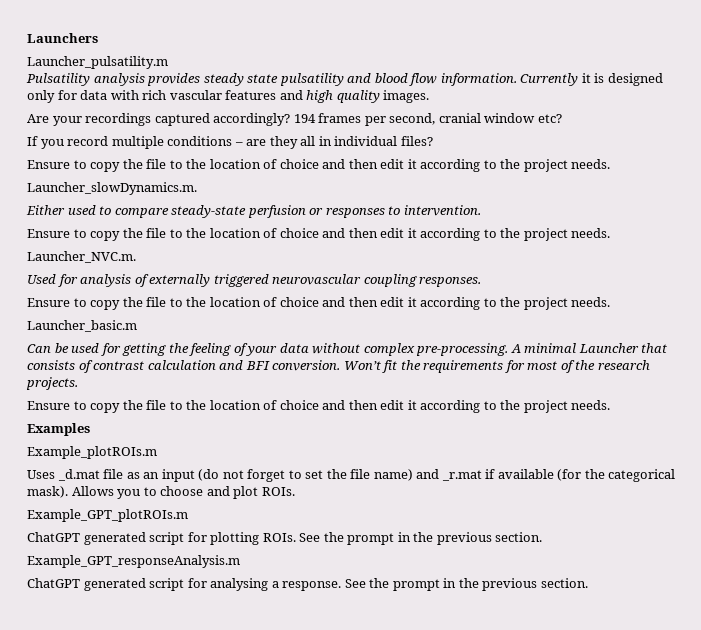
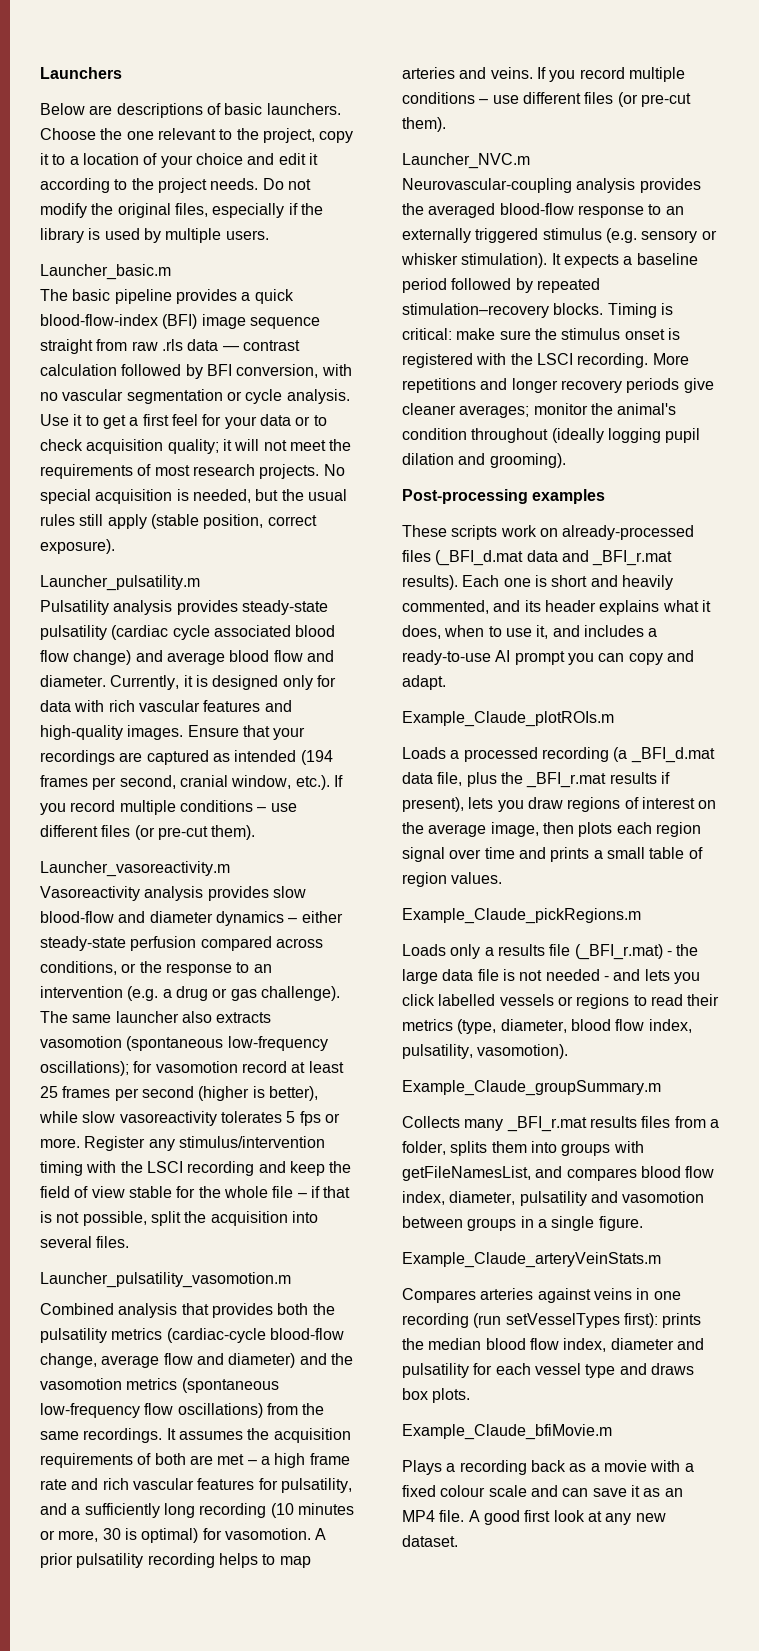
+ Below are descriptions of basic launchers. Choose the one relevant to the project, copy it to a location of your choice and edit it according to the project needs. Do not modify the original files, especially if the library is used by multiple users.
+ Launcher_basic.m
+ The basic pipeline provides a quick blood-flow-index (BFI) image sequence straight from raw .rls data — contrast calculation followed by BFI conversion, with no vascular segmentation or cycle analysis. Use it to get a first feel for your data or to check acquisition quality; it will not meet the requirements of most research projects. No special acquisition is needed, but the usual rules still apply (stable position, correct exposure).
  Launcher_pulsatility.m
- Pulsatility analysis provides steady state pulsatility and blood flow information. Currently it is designed only for data with rich vascular features and high quality images.
- Are your recordings captured accordingly? 194 frames per second, cranial window etc?
- If you record multiple conditions – are they all in individual files?
- Ensure to copy the file to the location of choice and then edit it according to the project needs.
- Launcher_slowDynamics.m.
- Either used to compare steady-state perfusion or responses to intervention.
- Ensure to copy the file to the location of choice and then edit it according to the project needs.
- Launcher_NVC.m.
- Used for analysis of externally triggered neurovascular coupling responses.
- Ensure to copy the file to the location of choice and then edit it according to the project needs.
- Launcher_basic.m
- Can be used for getting the feeling of your data without complex pre-processing. A minimal Launcher that consists of contrast calculation and BFI conversion. Won’t fit the requirements for most of the research projects.
- Ensure to copy the file to the location of choice and then edit it according to the project needs.
- Examples
- Example_plotROIs.m
- Uses _d.mat file as an input (do not forget to set the file name) and _r.mat if available (for the categorical mask). Allows you to choose and plot ROIs.
- Example_GPT_plotROIs.m
- ChatGPT generated script for plotting ROIs. See the prompt in the previous section.
- Example_GPT_responseAnalysis.m
- ChatGPT generated script for analysing a response. See the prompt in the previous section.
+ Pulsatility analysis provides steady-state pulsatility (cardiac cycle associated blood flow change) and average blood flow and diameter. Currently, it is designed only for data with rich vascular features and high-quality images. Ensure that your recordings are captured as intended (194 frames per second, cranial window, etc.). If you record multiple conditions – use different files (or pre-cut them).
+ Launcher_vasoreactivity.m
+ Vasoreactivity analysis provides slow blood-flow and diameter dynamics – either steady-state perfusion compared across conditions, or the response to an intervention (e.g. a drug or gas challenge). The same launcher also extracts vasomotion (spontaneous low-frequency oscillations); for vasomotion record at least 25 frames per second (higher is better), while slow vasoreactivity tolerates 5 fps or more. Register any stimulus/intervention timing with the LSCI recording and keep the field of view stable for the whole file – if that is not possible, split the acquisition into several files.
+ Launcher_pulsatility_vasomotion.m
+ Combined analysis that provides both the pulsatility metrics (cardiac-cycle blood-flow change, average flow and diameter) and the vasomotion metrics (spontaneous low-frequency flow oscillations) from the same recordings. It assumes the acquisition requirements of both are met – a high frame rate and rich vascular features for pulsatility, and a sufficiently long recording (10 minutes or more, 30 is optimal) for vasomotion. A prior pulsatility recording helps to map arteries and veins. If you record multiple conditions – use different files (or pre-cut them).
+ Launcher_NVC.m
+ Neurovascular-coupling analysis provides the averaged blood-flow response to an externally triggered stimulus (e.g. sensory or whisker stimulation). It expects a baseline period followed by repeated stimulation–recovery blocks. Timing is critical: make sure the stimulus onset is registered with the LSCI recording. More repetitions and longer recovery periods give cleaner averages; monitor the animal's condition throughout (ideally logging pupil dilation and grooming).
+ Post-processing examples
+ These scripts work on already-processed files (_BFI_d.mat data and _BFI_r.mat results). Each one is short and heavily commented, and its header explains what it does, when to use it, and includes a ready-to-use AI prompt you can copy and adapt.
+ Example_Claude_plotROIs.m
+ Loads a processed recording (a _BFI_d.mat data file, plus the _BFI_r.mat results if present), lets you draw regions of interest on the average image, then plots each region signal over time and prints a small table of region values.
+ Example_Claude_pickRegions.m
+ Loads only a results file (_BFI_r.mat) - the large data file is not needed - and lets you click labelled vessels or regions to read their metrics (type, diameter, blood flow index, pulsatility, vasomotion).
+ Example_Claude_groupSummary.m
+ Collects many _BFI_r.mat results files from a folder, splits them into groups with getFileNamesList, and compares blood flow index, diameter, pulsatility and vasomotion between groups in a single figure.
+ Example_Claude_arteryVeinStats.m
+ Compares arteries against veins in one recording (run setVesselTypes first): prints the median blood flow index, diameter and pulsatility for each vessel type and draws box plots.
+ Example_Claude_bfiMovie.m
+ Plays a recording back as a movie with a fixed colour scale and can save it as an MP4 file. A good first look at any new dataset.

